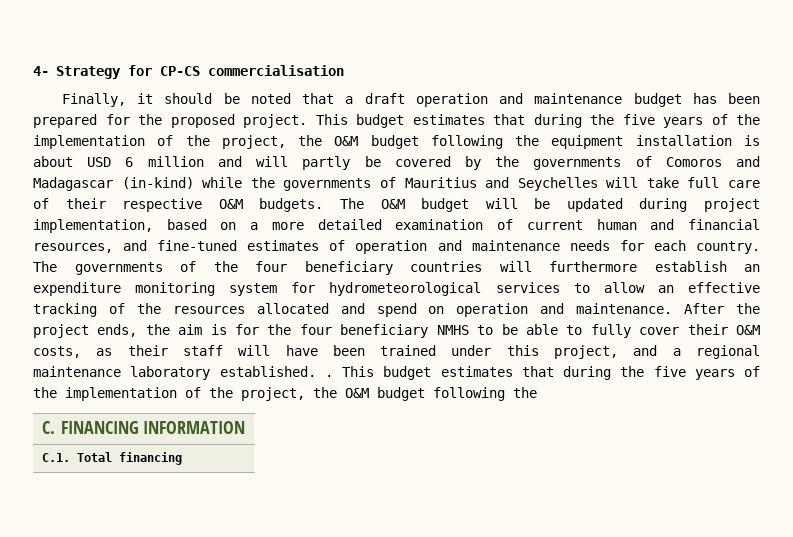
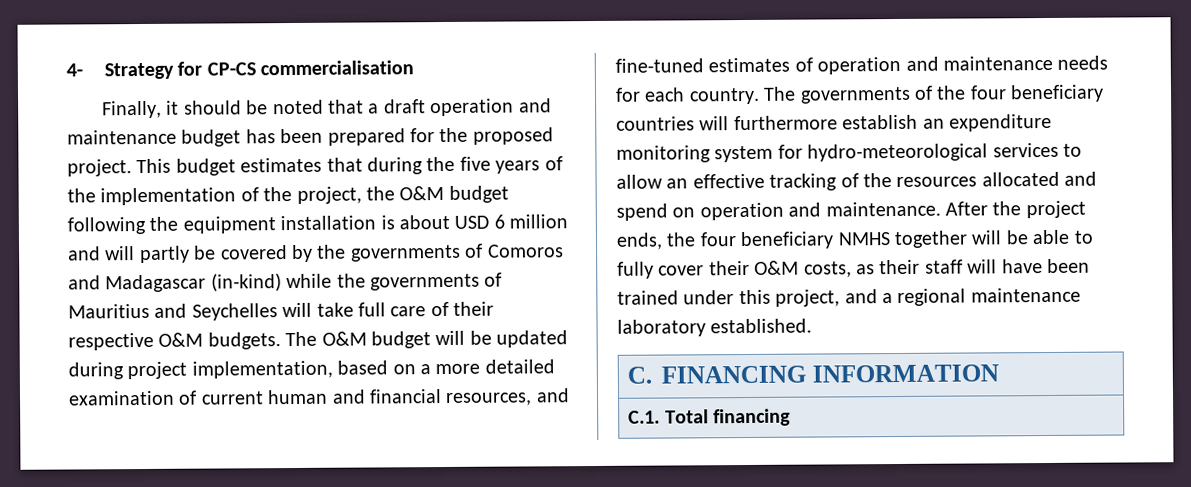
- The governments of the four beneficiary countries will furthermore establish an expenditure monitoring system for hydrometeorological services to allow an effective tracking of the resources allocated and spend on operation and maintenance.
+ The governments of the four beneficiary countries will furthermore establish an expenditure monitoring system for hydro-meteorological services to allow an effective tracking of the resources allocated and spend on operation and maintenance.
- After the project ends, the aim is for the four beneficiary NMHS to be able to fully cover their O&M costs, as their staff will have been trained under this project, and a regional maintenance laboratory established. . This budget estimates that during the five years of the implementation of the project, the O&M budget following the
+ After the project ends, the four beneficiary NMHS together will be able to fully cover their O&M costs, as their staff will have been trained under this project, and a regional maintenance laboratory established.

